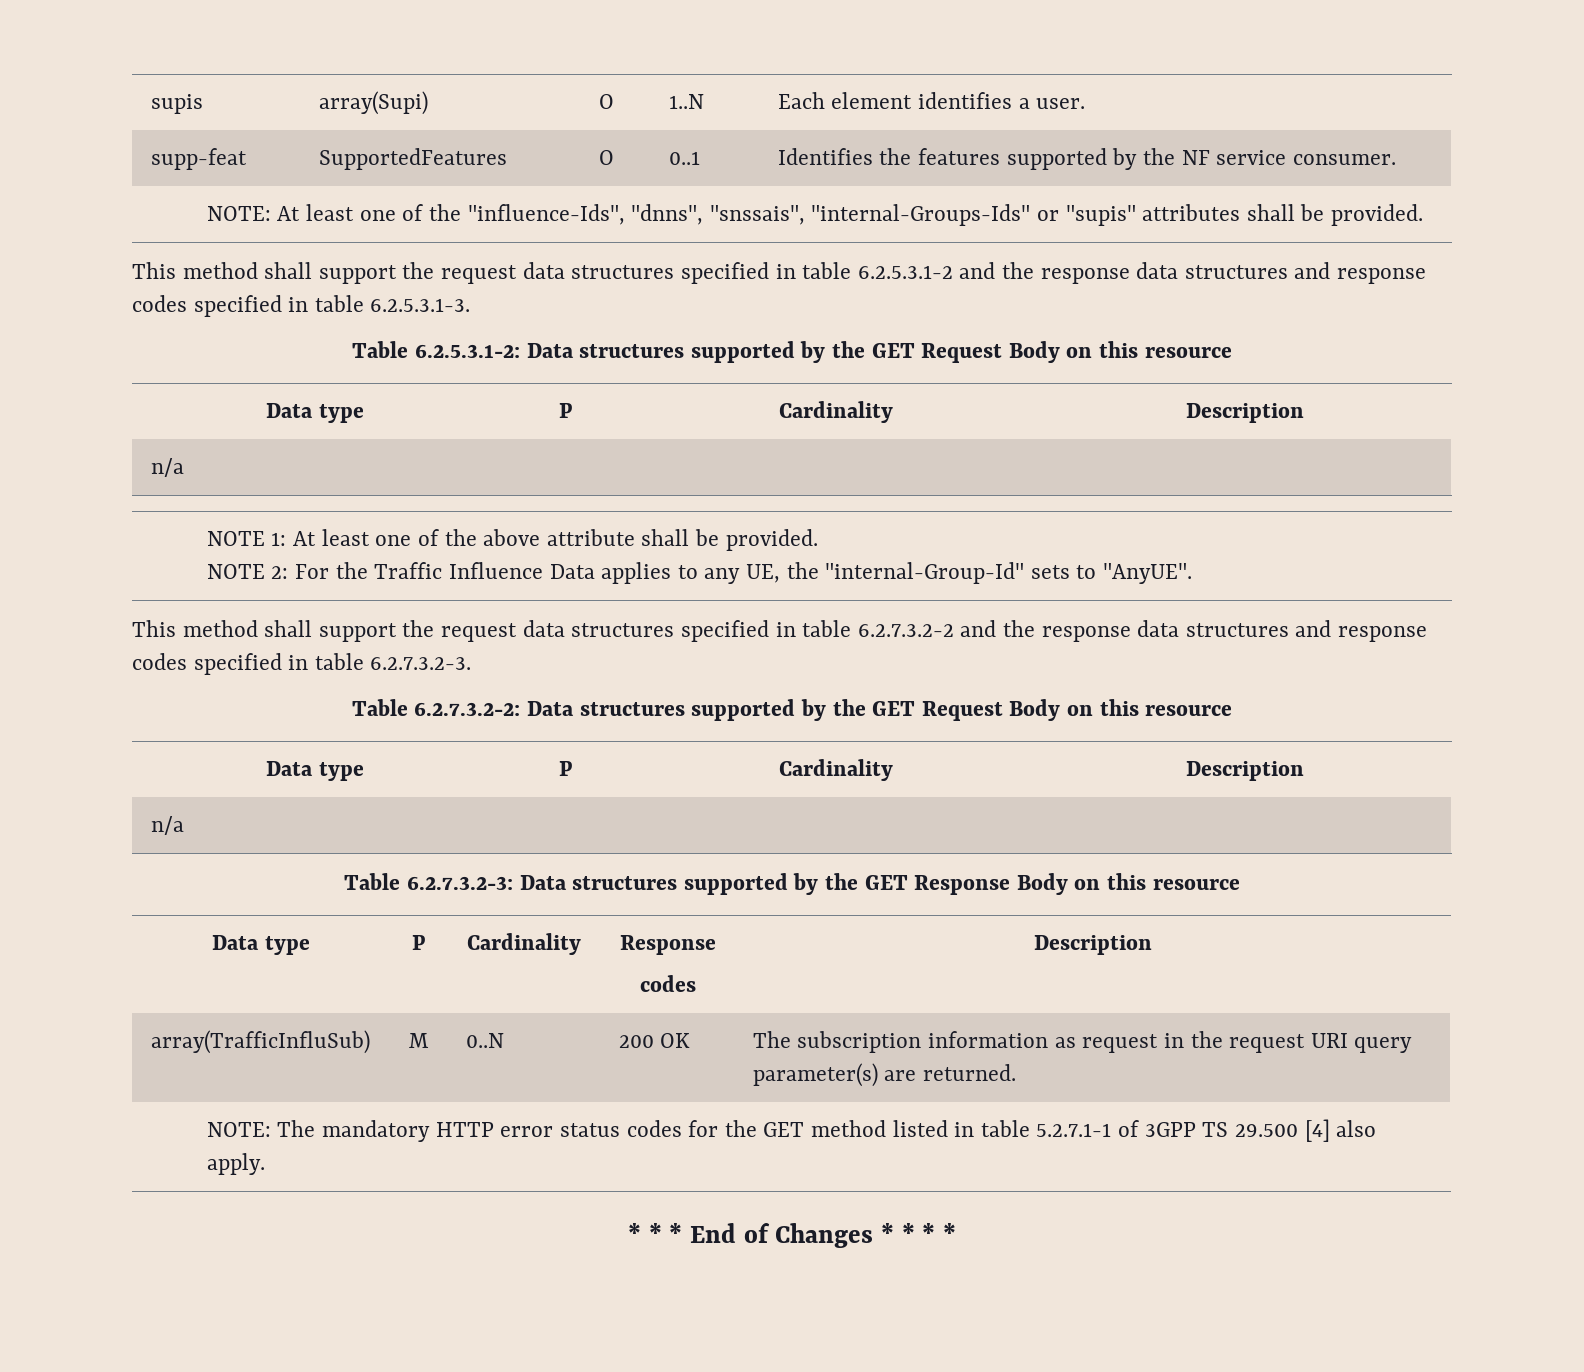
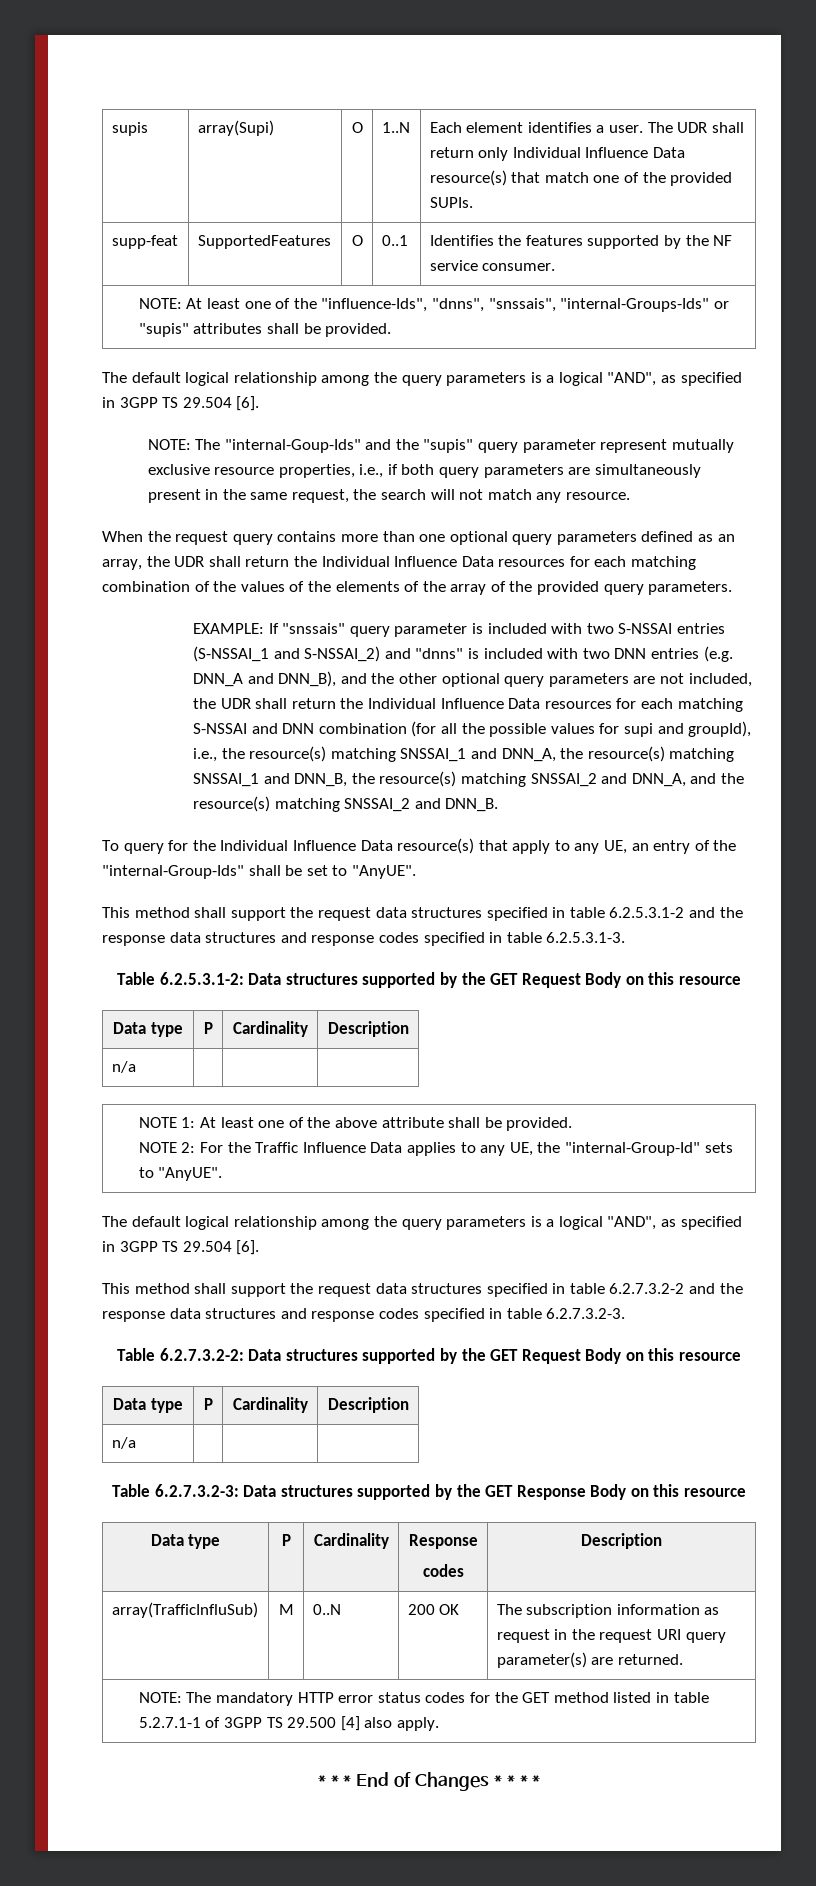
- supis | array(Supi) | O | 1..N | Each element identifies a user.
+ supis | array(Supi) | O | 1..N | Each element identifies a user. The UDR shall return only Individual Influence Data resource(s) that match one of the provided SUPIs.
  NOTE: At least one of the "influence-Ids", "dnns", "snssais", "internal-Groups-Ids" or "supis" attributes shall be provided.
+ The default logical relationship among the query parameters is a logical "AND", as specified in 3GPP TS 29.504 [6].
+ NOTE: The "internal-Goup-Ids" and the "supis" query parameter represent mutually exclusive resource properties, i.e., if both query parameters are simultaneously present in the same request, the search will not match any resource.
+ When the request query contains more than one optional query parameters defined as an array, the UDR shall return the Individual Influence Data resources for each matching combination of the values of the elements of the array of the provided query parameters.
+ EXAMPLE: If "snssais" query parameter is included with two S-NSSAI entries (S-NSSAI_1 and S-NSSAI_2) and "dnns" is included with two DNN entries (e.g. DNN_A and DNN_B), and the other optional query parameters are not included, the UDR shall return the Individual Influence Data resources for each matching S-NSSAI and DNN combination (for all the possible values for supi and groupId), i.e., the resource(s) matching SNSSAI_1 and DNN_A, the resource(s) matching SNSSAI_1 and DNN_B, the resource(s) matching SNSSAI_2 and DNN_A, and the resource(s) matching SNSSAI_2 and DNN_B.
+ To query for the Individual Influence Data resource(s) that apply to any UE, an entry of the "internal-Group-Ids" shall be set to "AnyUE".
  NOTE 1: At least one of the above attribute shall be provided.
  NOTE 2: For the Traffic Influence Data applies to any UE, the "internal-Group-Id" sets to "AnyUE".
+ The default logical relationship among the query parameters is a logical "AND", as specified in 3GPP TS 29.504 [6].

